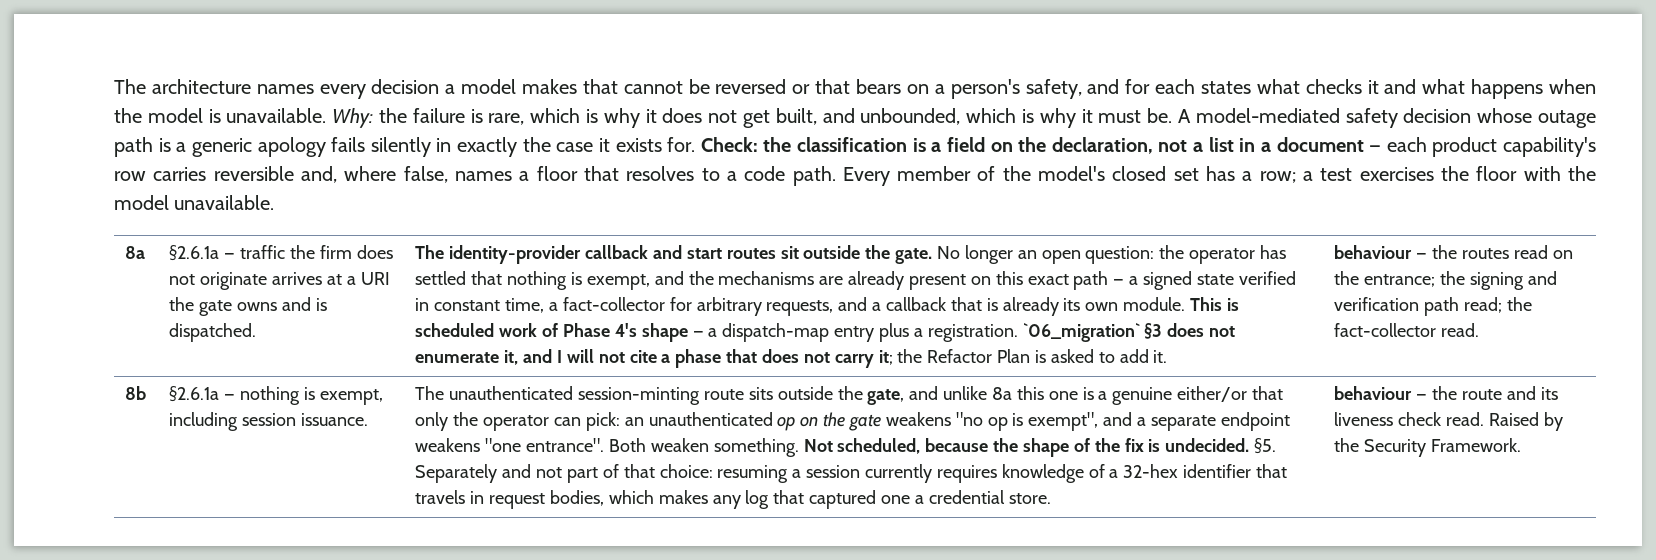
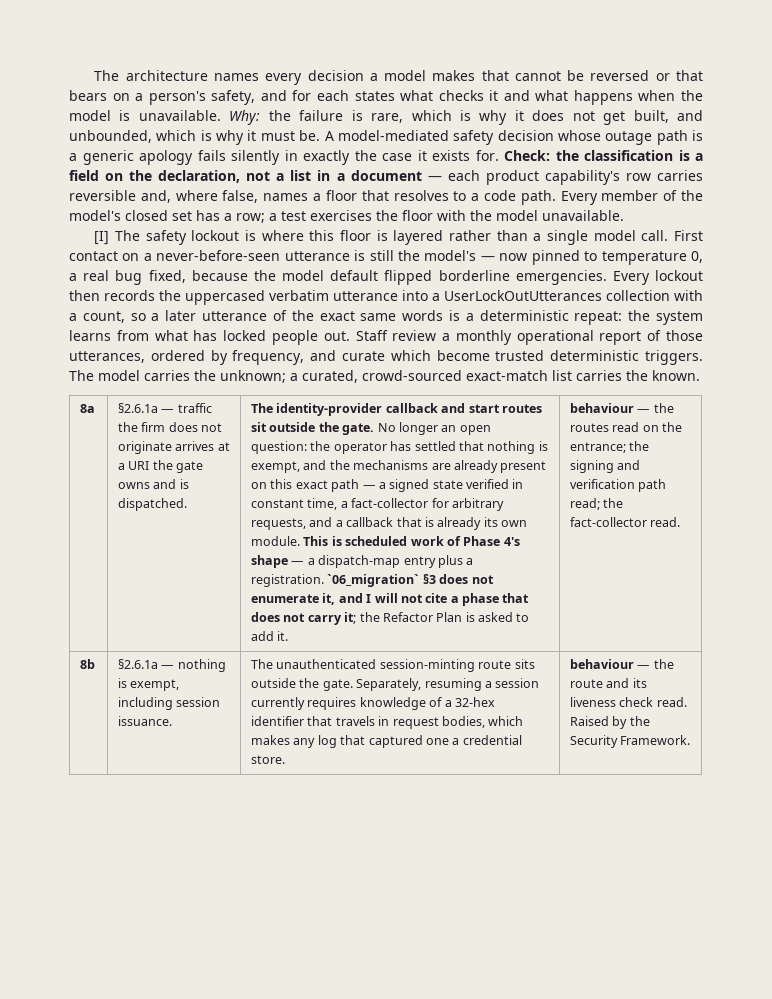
+ [I] The safety lockout is where this floor is layered rather than a single model call. First contact on a never-before-seen utterance is still the model's — now pinned to temperature 0, a real bug fixed, because the model default flipped borderline emergencies. Every lockout then records the uppercased verbatim utterance into a UserLockOutUtterances collection with a count, so a later utterance of the exact same words is a deterministic repeat: the system learns from what has locked people out. Staff review a monthly operational report of those utterances, ordered by frequency, and curate which become trusted deterministic triggers. The model carries the unknown; a curated, crowd-sourced exact-match list carries the known.
- The unauthenticated session-minting route sits outside the gate, and unlike 8a this one is a genuine either/or that only the operator can pick: an unauthenticated op on the gate weakens "no op is exempt", and a separate endpoint weakens "one entrance". Both weaken something. Not scheduled, because the shape of the fix is undecided. §5. Separately and not part of that choice: resuming a session currently requires knowledge of a 32-hex identifier that travels in request bodies, which makes any log that captured one a credential store.
+ The unauthenticated session-minting route sits outside the gate. Separately, resuming a session currently requires knowledge of a 32-hex identifier that travels in request bodies, which makes any log that captured one a credential store.

